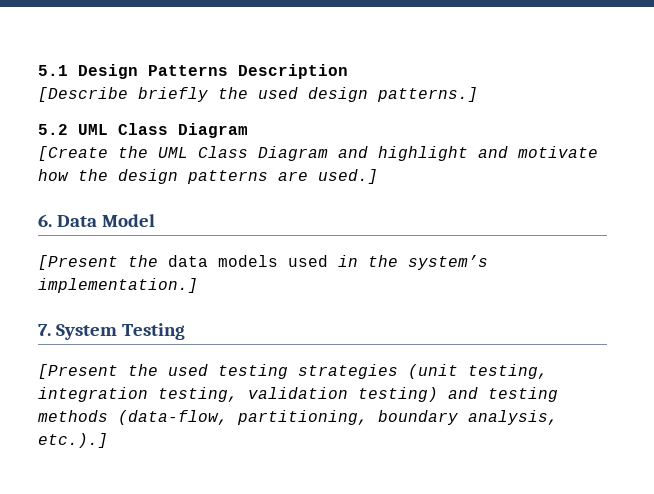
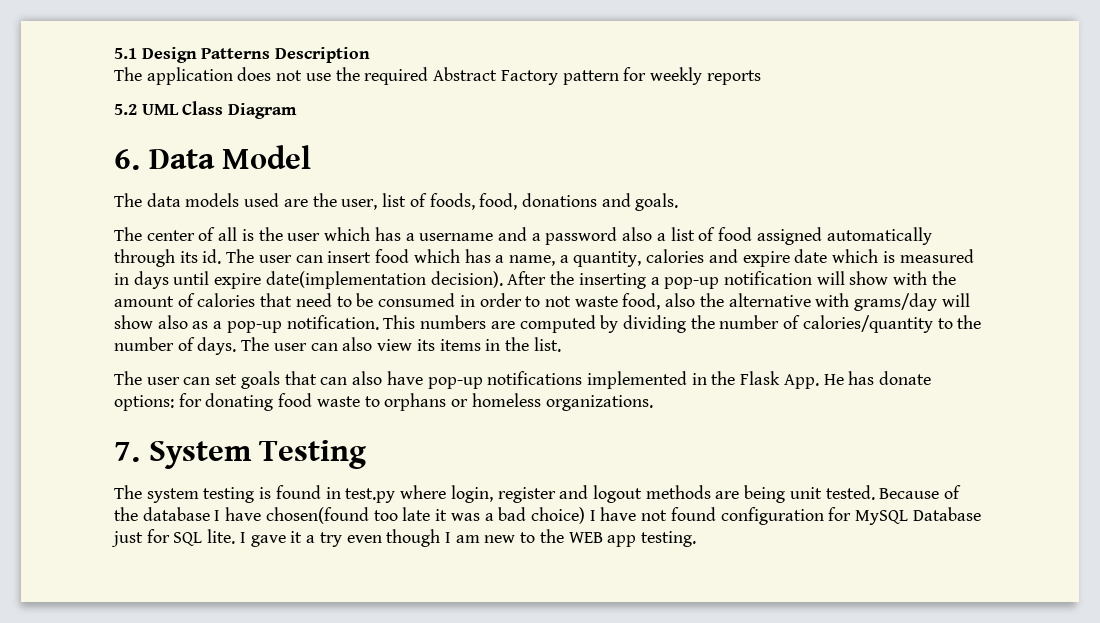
- [Describe briefly the used design patterns.]
+ The application does not use the required Abstract Factory pattern for weekly reports
  5.2 UML Class Diagram
- [Create the UML Class Diagram and highlight and motivate how the design patterns are used.]
- [Present the data models used in the system’s implementation.]
+ The data models used are the user, list of foods, food, donations and goals.
+ The center of all is the user which has a username and a password also a list of food assigned automatically through its id. The user can insert food which has a name, a quantity, calories and expire date which is measured in days until expire date(implementation decision). After the inserting a pop-up notification will show with the amount of calories that need to be consumed in order to not waste food, also the alternative with grams/day will show also as a pop-up notification. This numbers are computed by dividing the number of calories/quantity to the number of days. The user can also view its items in the list.
+ The user can set goals that can also have pop-up notifications implemented in the Flask App. He has donate options: for donating food waste to orphans or homeless organizations.
  7. System Testing
- [Present the used testing strategies (unit testing, integration testing, validation testing) and testing methods (data-flow, partitioning, boundary analysis, etc.).]
+ The system testing is found in test.py where login, register and logout methods are being unit tested. Because of the database I have chosen(found too late it was a bad choice) I have not found configuration for MySQL Database just for SQL lite. I gave it a try even though I am new to the WEB app testing.

